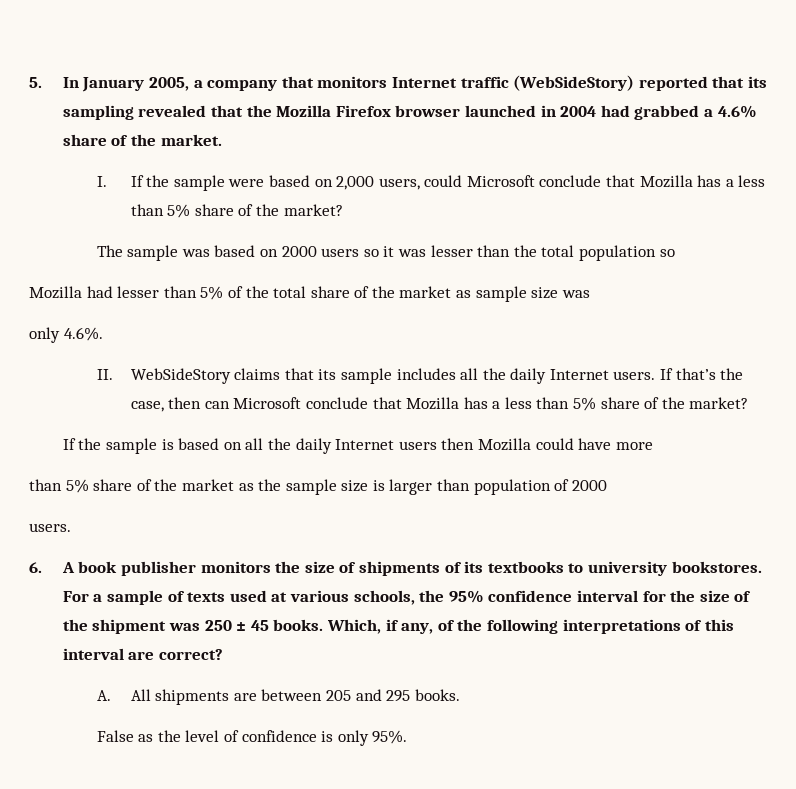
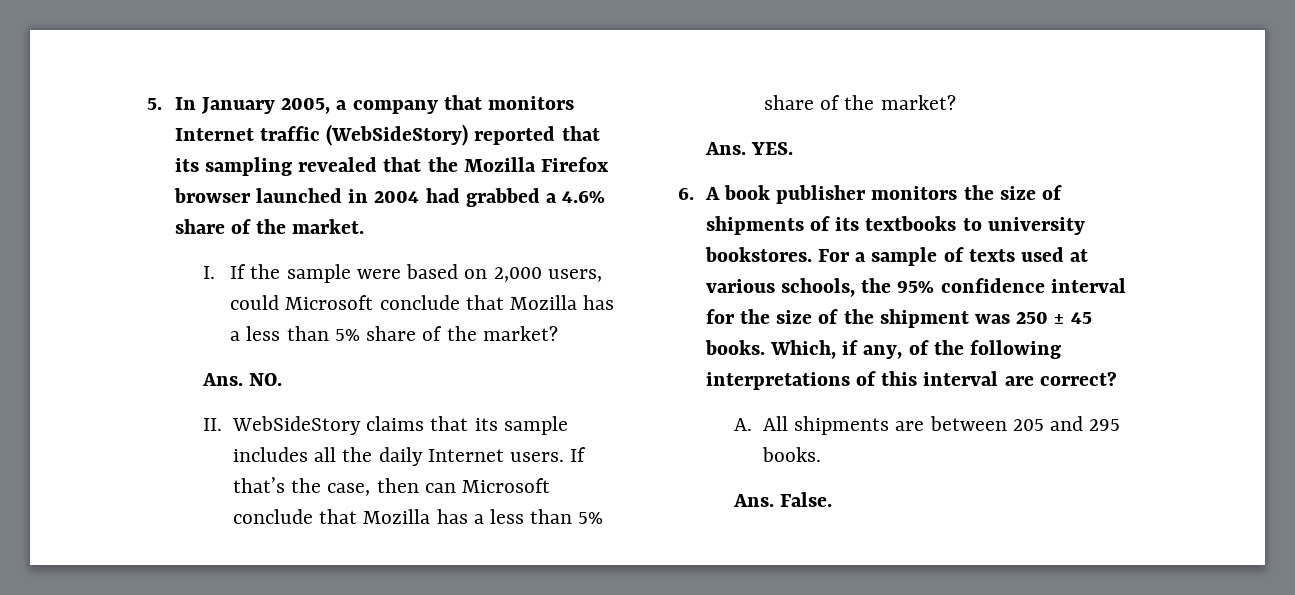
- The sample was based on 2000 users so it was lesser than the total population so
- Mozilla had lesser than 5% of the total share of the market as sample size was
- only 4.6%.
+ Ans. NO.
- If the sample is based on all the daily Internet users then Mozilla could have more
- than 5% share of the market as the sample size is larger than population of 2000
- users.
+ Ans. YES.
- False as the level of confidence is only 95%.
+ Ans. False.

